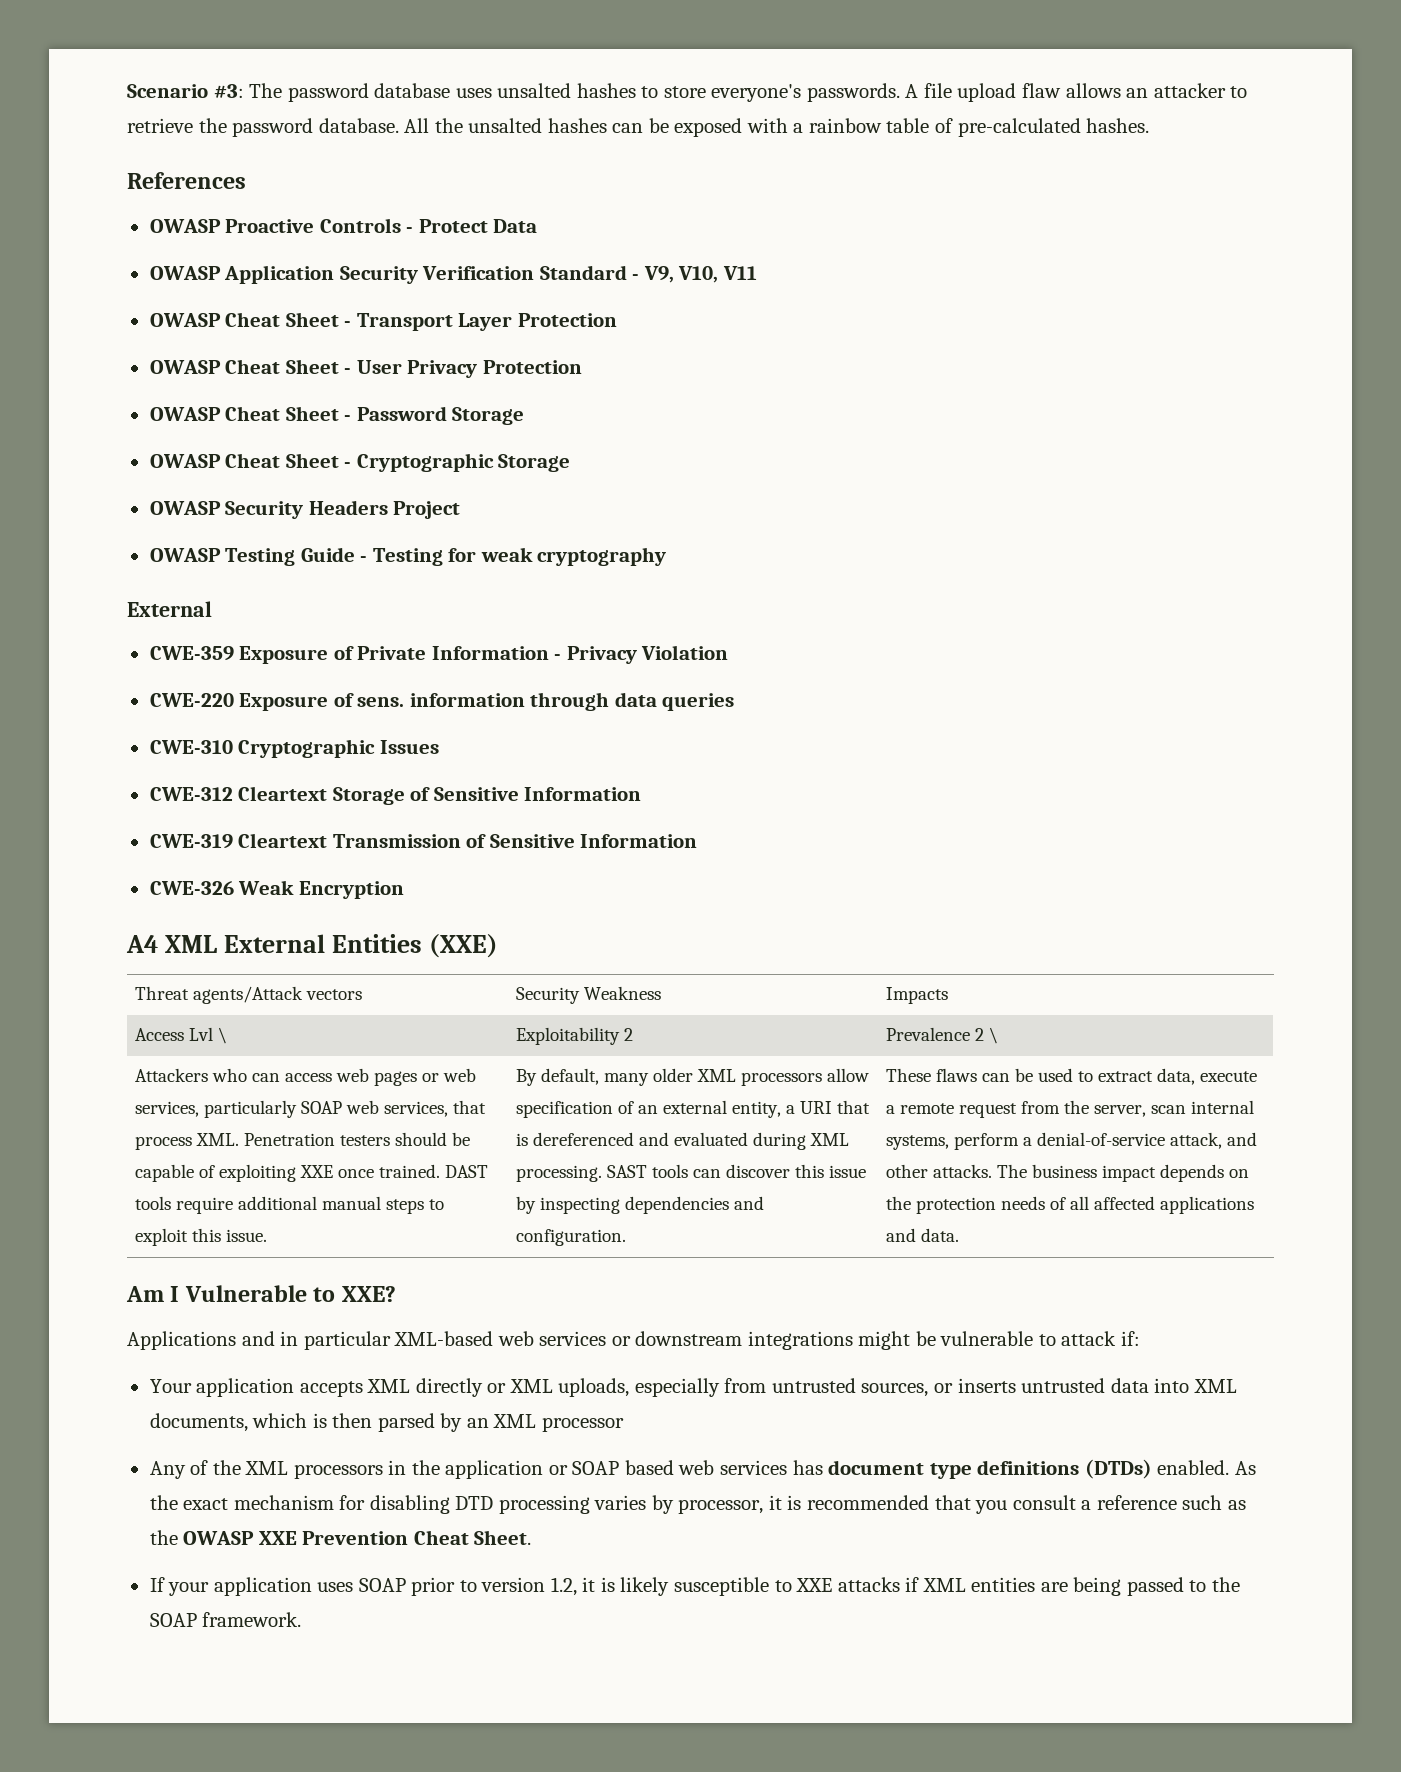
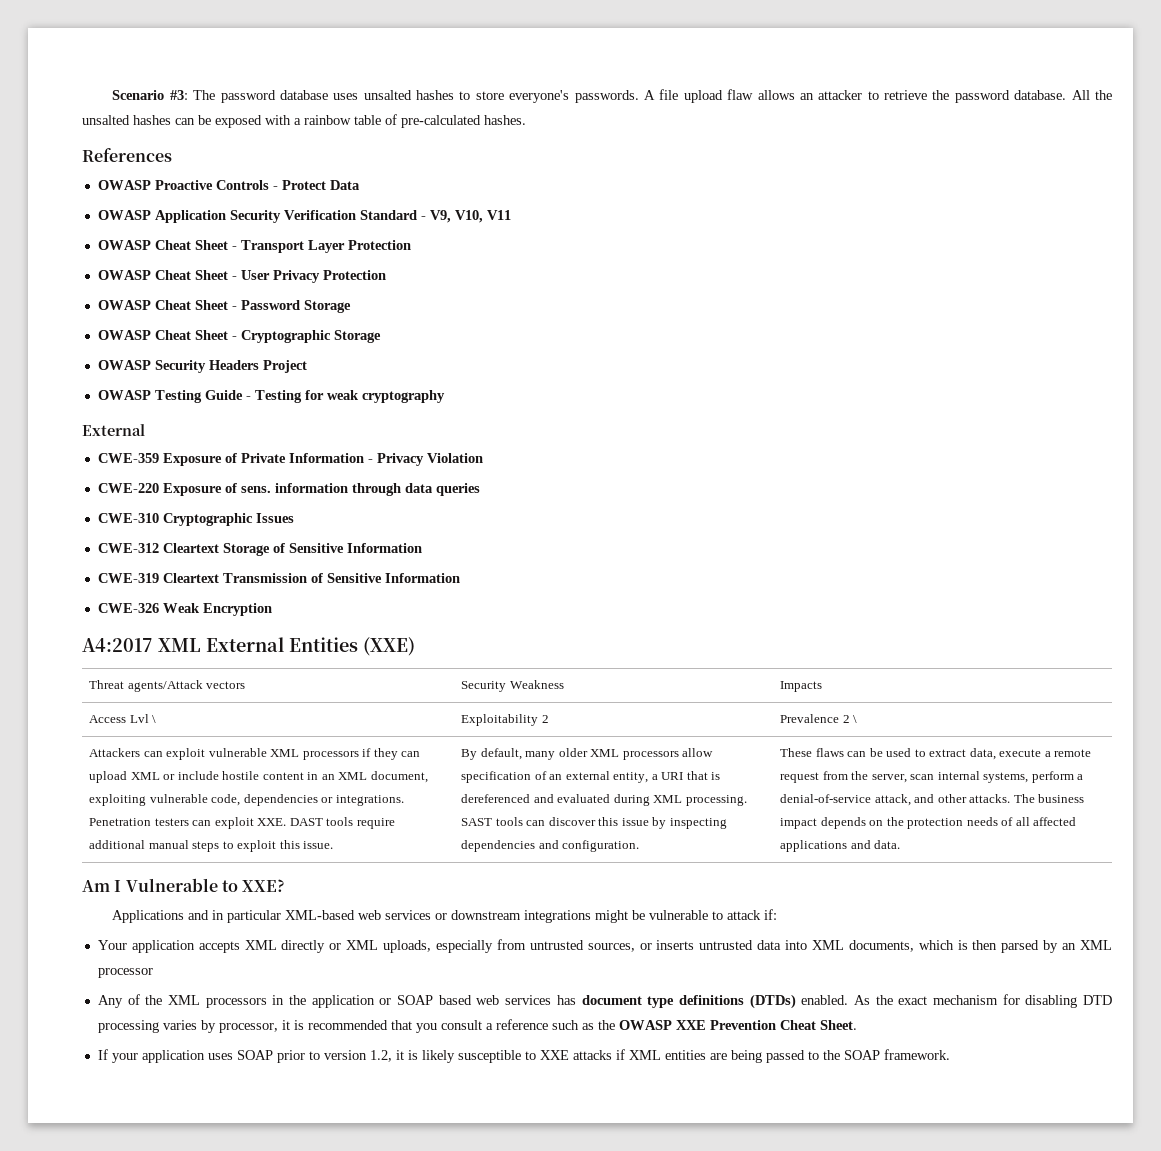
- A4 XML External Entities (XXE)
+ A4:2017 XML External Entities (XXE)
- Attackers who can access web pages or web services, particularly SOAP web services, that process XML. Penetration testers should be capable of exploiting XXE once trained. DAST tools require additional manual steps to exploit this issue.
+ Attackers can exploit vulnerable XML processors if they can upload XML or include hostile content in an XML document, exploiting vulnerable code, dependencies or integrations. Penetration testers can exploit XXE. DAST tools require additional manual steps to exploit this issue.

